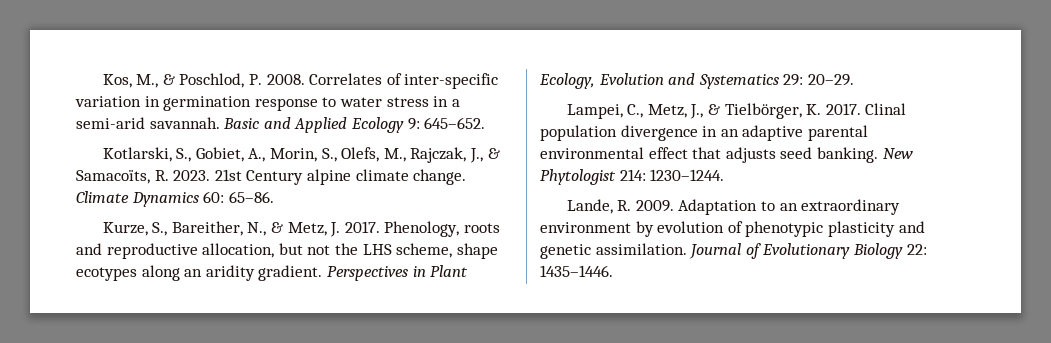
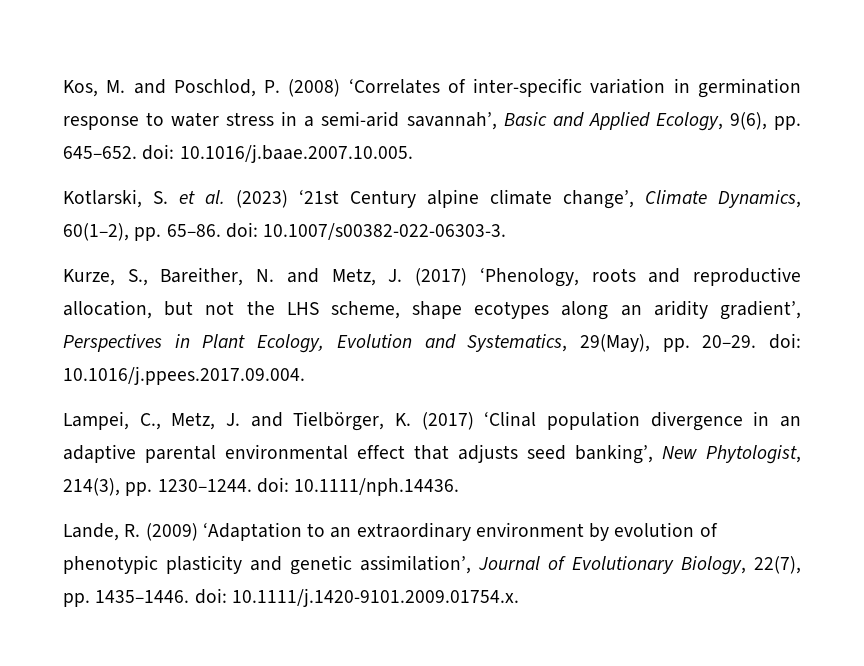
- Kos, M., & Poschlod, P. 2008. Correlates of inter-specific variation in germination response to water stress in a semi-arid savannah. Basic and Applied Ecology 9: 645–652.
+ Kos, M. and Poschlod, P. (2008) ‘Correlates of inter-specific variation in germination response to water stress in a semi-arid savannah’, Basic and Applied Ecology, 9(6), pp. 645–652. doi: 10.1016/j.baae.2007.10.005.
- Kotlarski, S., Gobiet, A., Morin, S., Olefs, M., Rajczak, J., & Samacoïts, R. 2023. 21st Century alpine climate change. Climate Dynamics 60: 65–86.
+ Kotlarski, S. et al. (2023) ‘21st Century alpine climate change’, Climate Dynamics, 60(1–2), pp. 65–86. doi: 10.1007/s00382-022-06303-3.
- Kurze, S., Bareither, N., & Metz, J. 2017. Phenology, roots and reproductive allocation, but not the LHS scheme, shape ecotypes along an aridity gradient. Perspectives in Plant Ecology, Evolution and Systematics 29: 20–29.
+ Kurze, S., Bareither, N. and Metz, J. (2017) ‘Phenology, roots and reproductive allocation, but not the LHS scheme, shape ecotypes along an aridity gradient’, Perspectives in Plant Ecology, Evolution and Systematics, 29(May), pp. 20–29. doi: 10.1016/j.ppees.2017.09.004.
- Lampei, C., Metz, J., & Tielbörger, K. 2017. Clinal population divergence in an adaptive parental environmental effect that adjusts seed banking. New Phytologist 214: 1230–1244.
+ Lampei, C., Metz, J. and Tielbörger, K. (2017) ‘Clinal population divergence in an adaptive parental environmental effect that adjusts seed banking’, New Phytologist, 214(3), pp. 1230–1244. doi: 10.1111/nph.14436.
- Lande, R. 2009. Adaptation to an extraordinary environment by evolution of phenotypic plasticity and genetic assimilation. Journal of Evolutionary Biology 22: 1435–1446.
+ Lande, R. (2009) ‘Adaptation to an extraordinary environment by evolution of phenotypic plasticity and genetic assimilation’, Journal of Evolutionary Biology, 22(7), pp. 1435–1446. doi: 10.1111/j.1420-9101.2009.01754.x.

